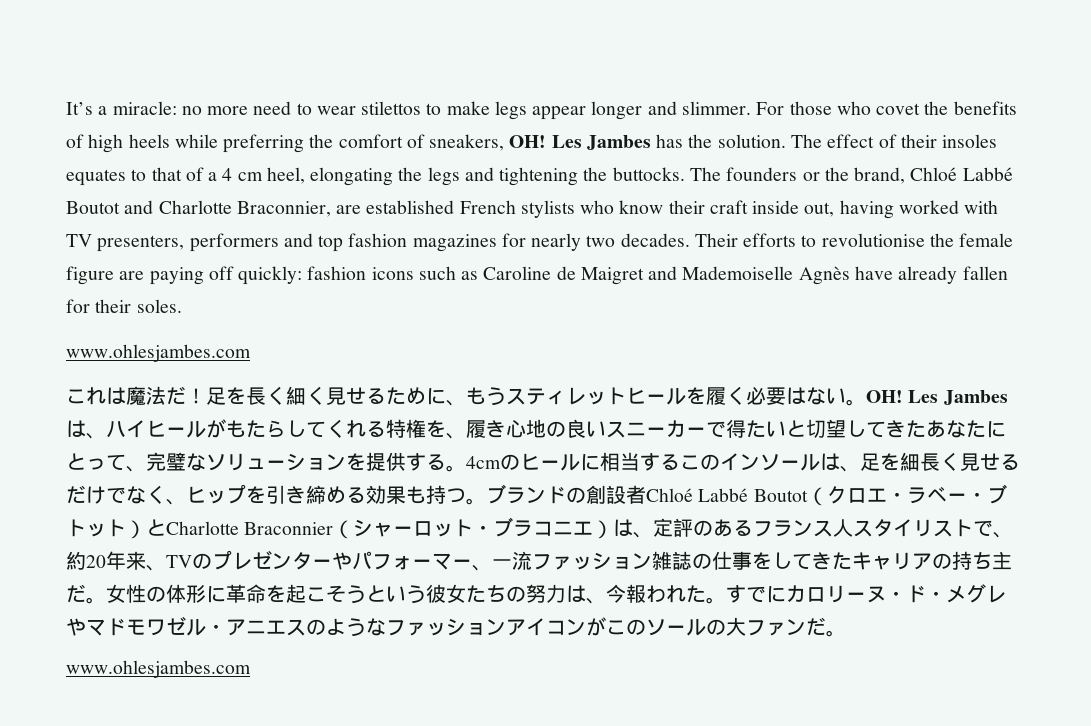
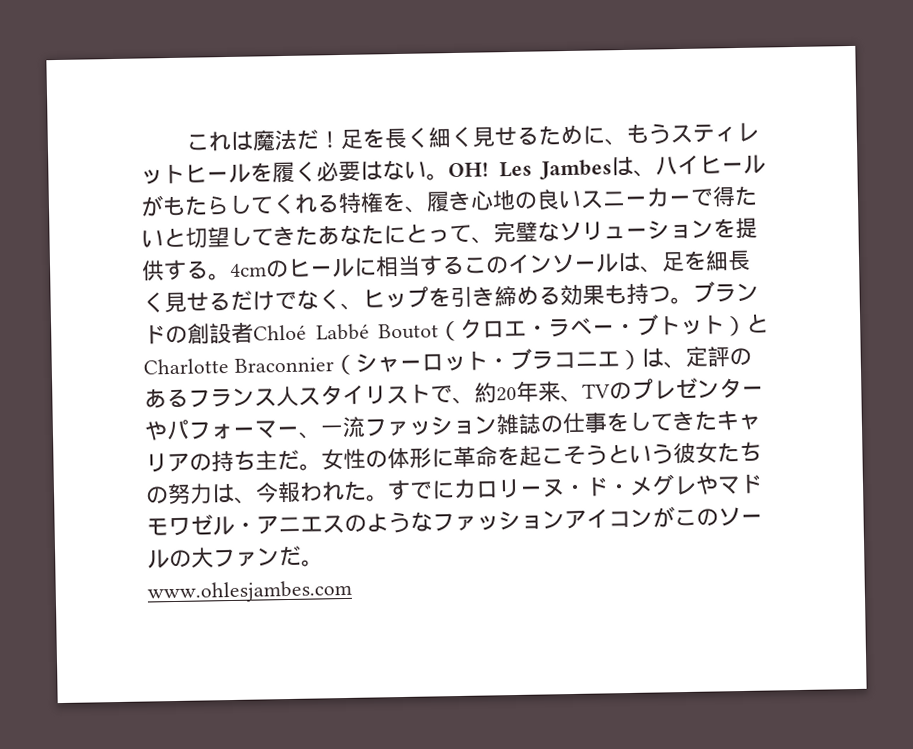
- It’s a miracle: no more need to wear stilettos to make legs appear longer and slimmer. For those who covet the benefits of high heels while preferring the comfort of sneakers, OH! Les Jambes has the solution. The effect of their insoles equates to that of a 4 cm heel, elongating the legs and tightening the buttocks. The founders or the brand, Chloé Labbé Boutot and Charlotte Braconnier, are established French stylists who know their craft inside out, having worked with TV presenters, performers and top fashion magazines for nearly two decades. Their efforts to revolutionise the female figure are paying off quickly: fashion icons such as Caroline de Maigret and Mademoiselle Agnès have already fallen for their soles.
- www.ohlesjambes.com

